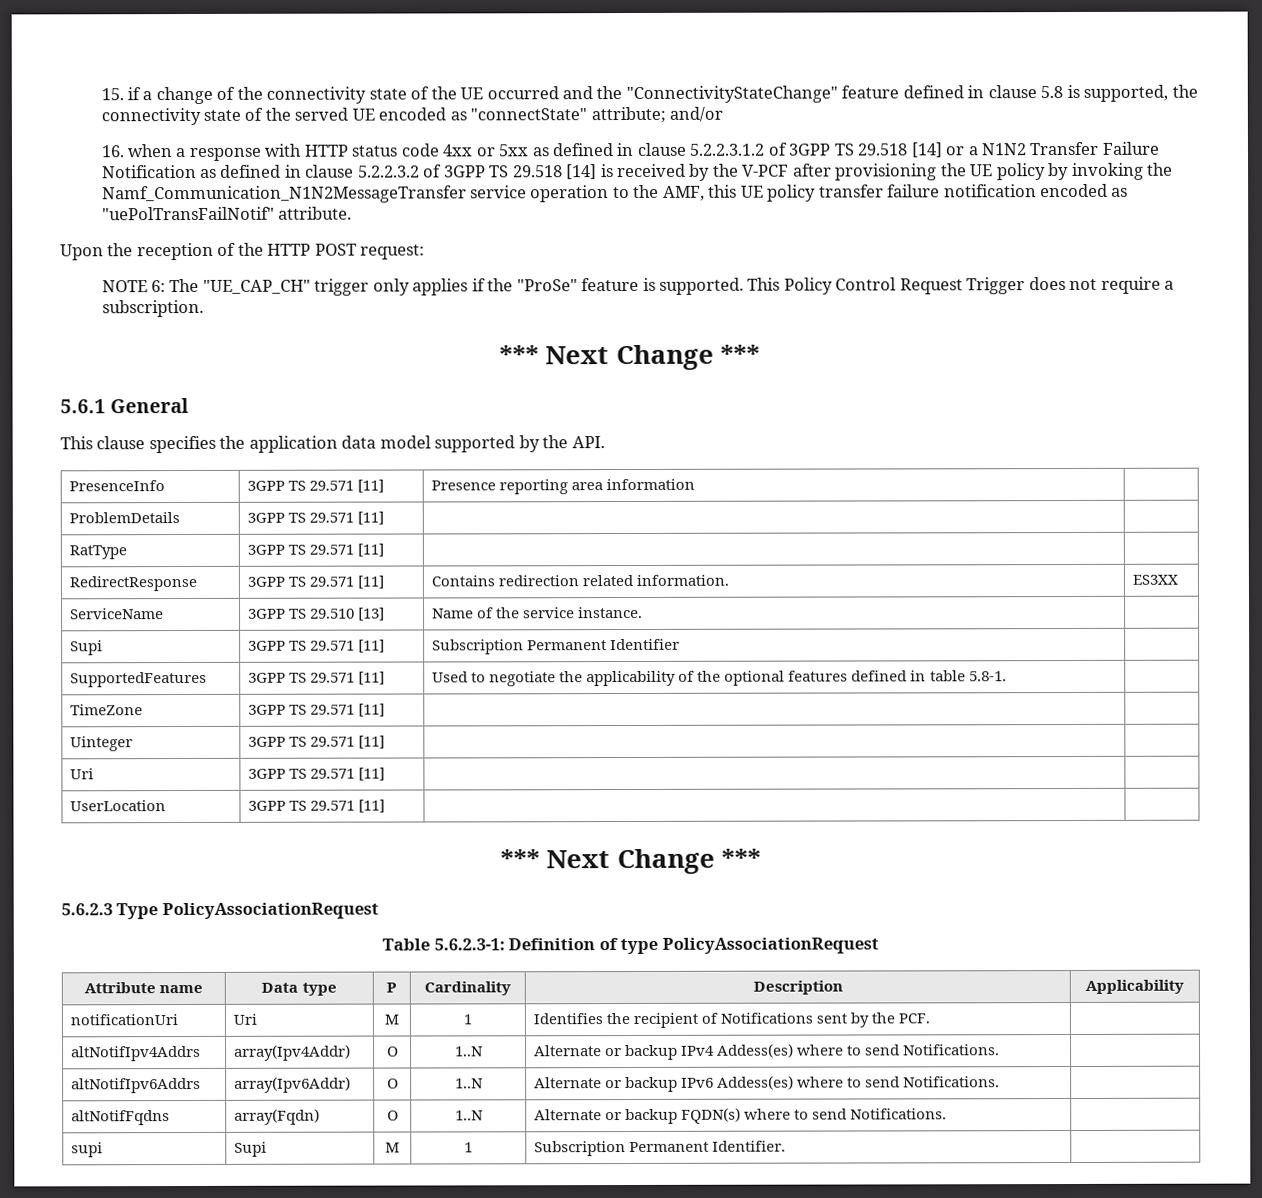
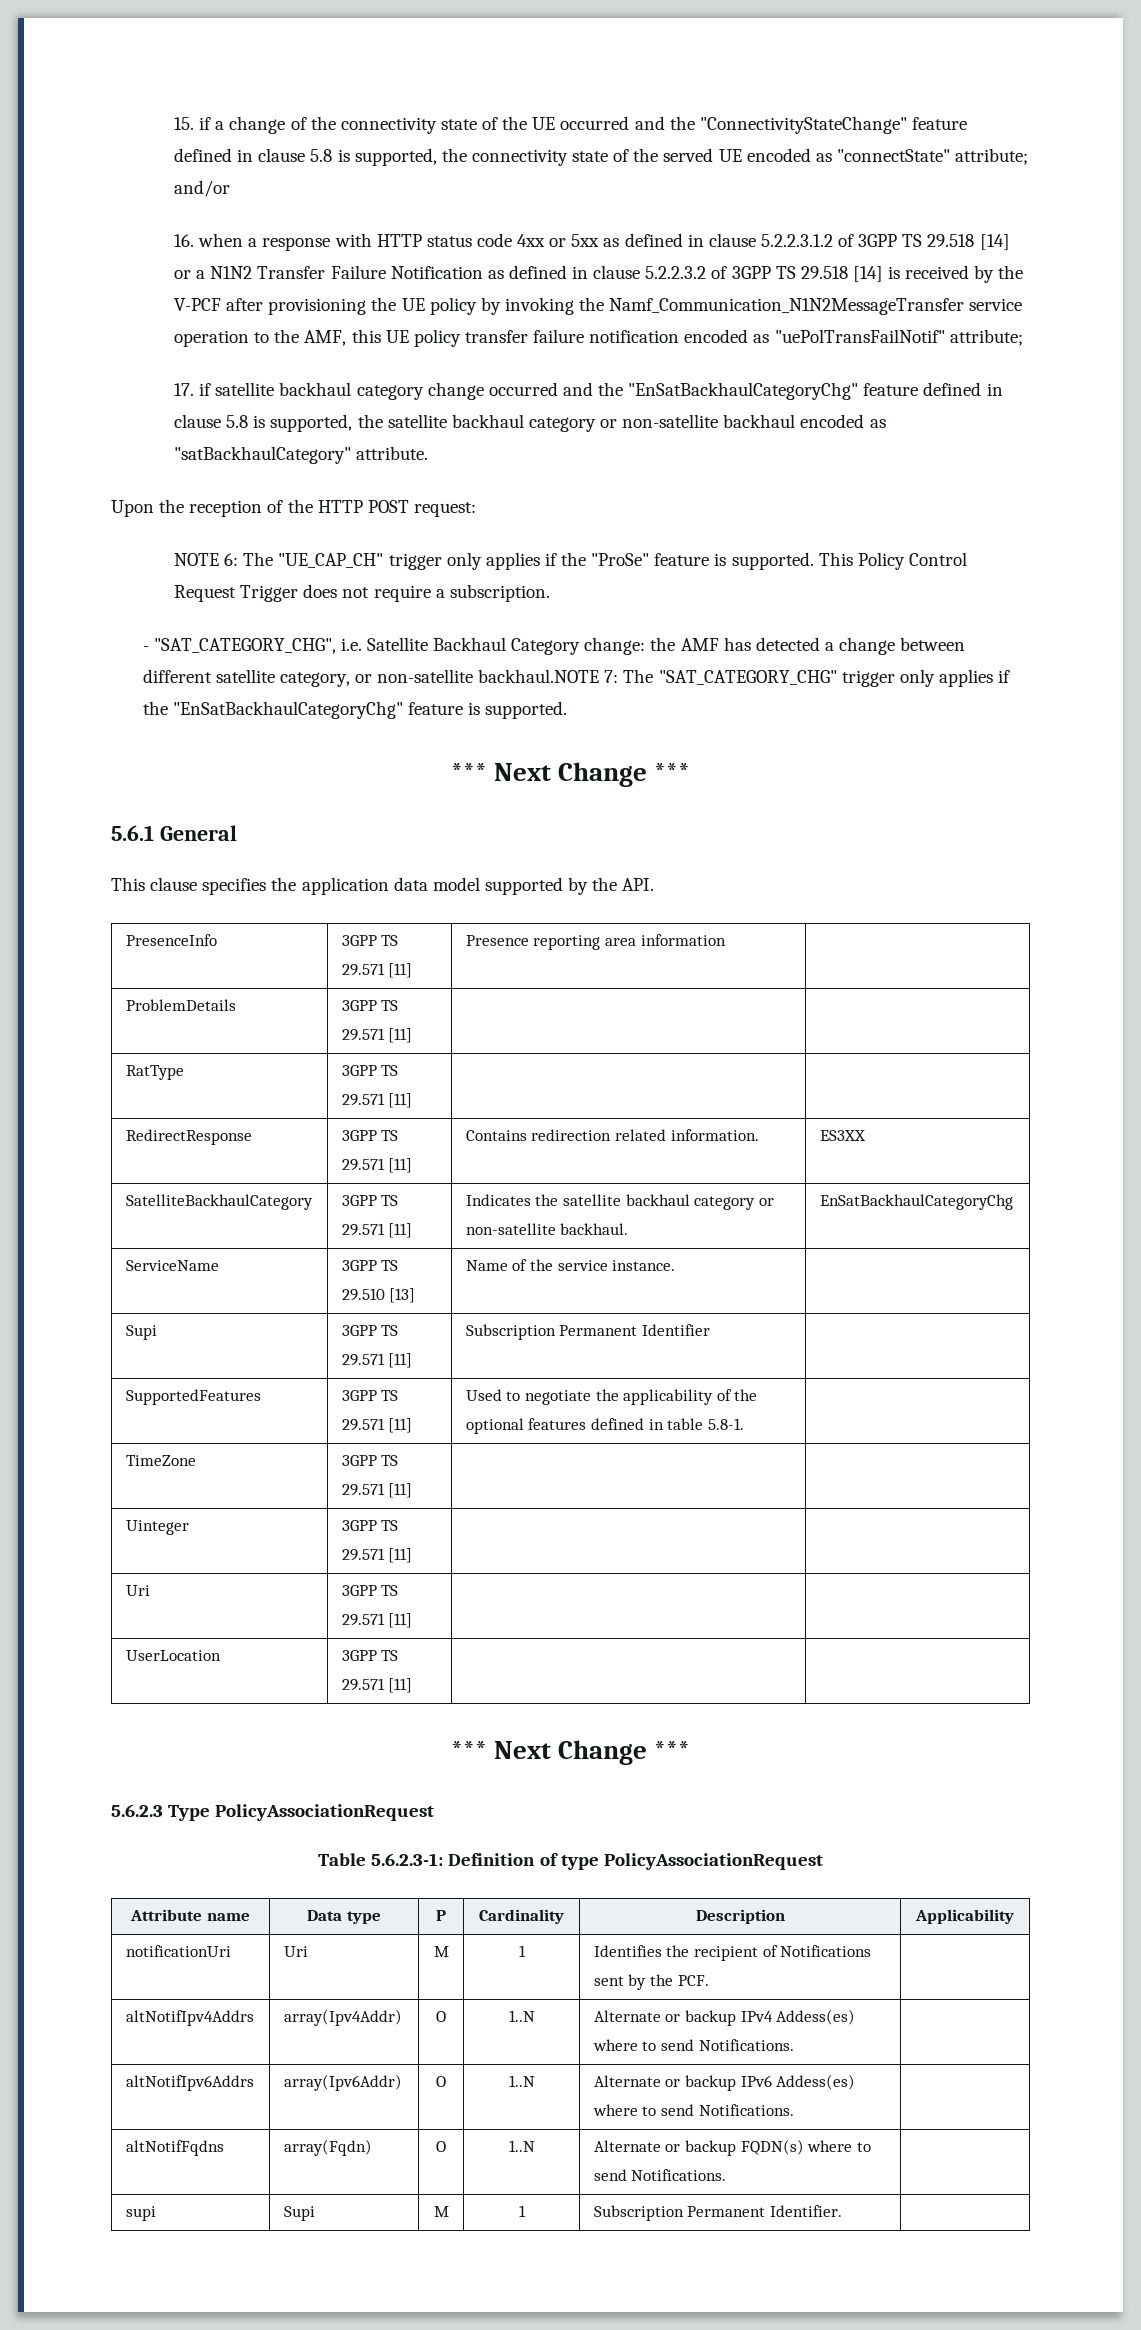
- 16. when a response with HTTP status code 4xx or 5xx as defined in clause 5.2.2.3.1.2 of 3GPP TS 29.518 [14] or a N1N2 Transfer Failure Notification as defined in clause 5.2.2.3.2 of 3GPP TS 29.518 [14] is received by the V-PCF after provisioning the UE policy by invoking the Namf_Communication_N1N2MessageTransfer service operation to the AMF, this UE policy transfer failure notification encoded as "uePolTransFailNotif" attribute.
+ 16. when a response with HTTP status code 4xx or 5xx as defined in clause 5.2.2.3.1.2 of 3GPP TS 29.518 [14] or a N1N2 Transfer Failure Notification as defined in clause 5.2.2.3.2 of 3GPP TS 29.518 [14] is received by the V-PCF after provisioning the UE policy by invoking the Namf_Communication_N1N2MessageTransfer service operation to the AMF, this UE policy transfer failure notification encoded as "uePolTransFailNotif" attribute;
+ 17. if satellite backhaul category change occurred and the "EnSatBackhaulCategoryChg" feature defined in clause 5.8 is supported, the satellite backhaul category or non-satellite backhaul encoded as "satBackhaulCategory" attribute.
+ - "SAT_CATEGORY_CHG", i.e. Satellite Backhaul Category change: the AMF has detected a change between different satellite category, or non-satellite backhaul.NOTE 7: The "SAT_CATEGORY_CHG" trigger only applies if the "EnSatBackhaulCategoryChg" feature is supported.
+ SatelliteBackhaulCategory | 3GPP TS 29.571 [11] | Indicates the satellite backhaul category or non-satellite backhaul. | EnSatBackhaulCategoryChg

